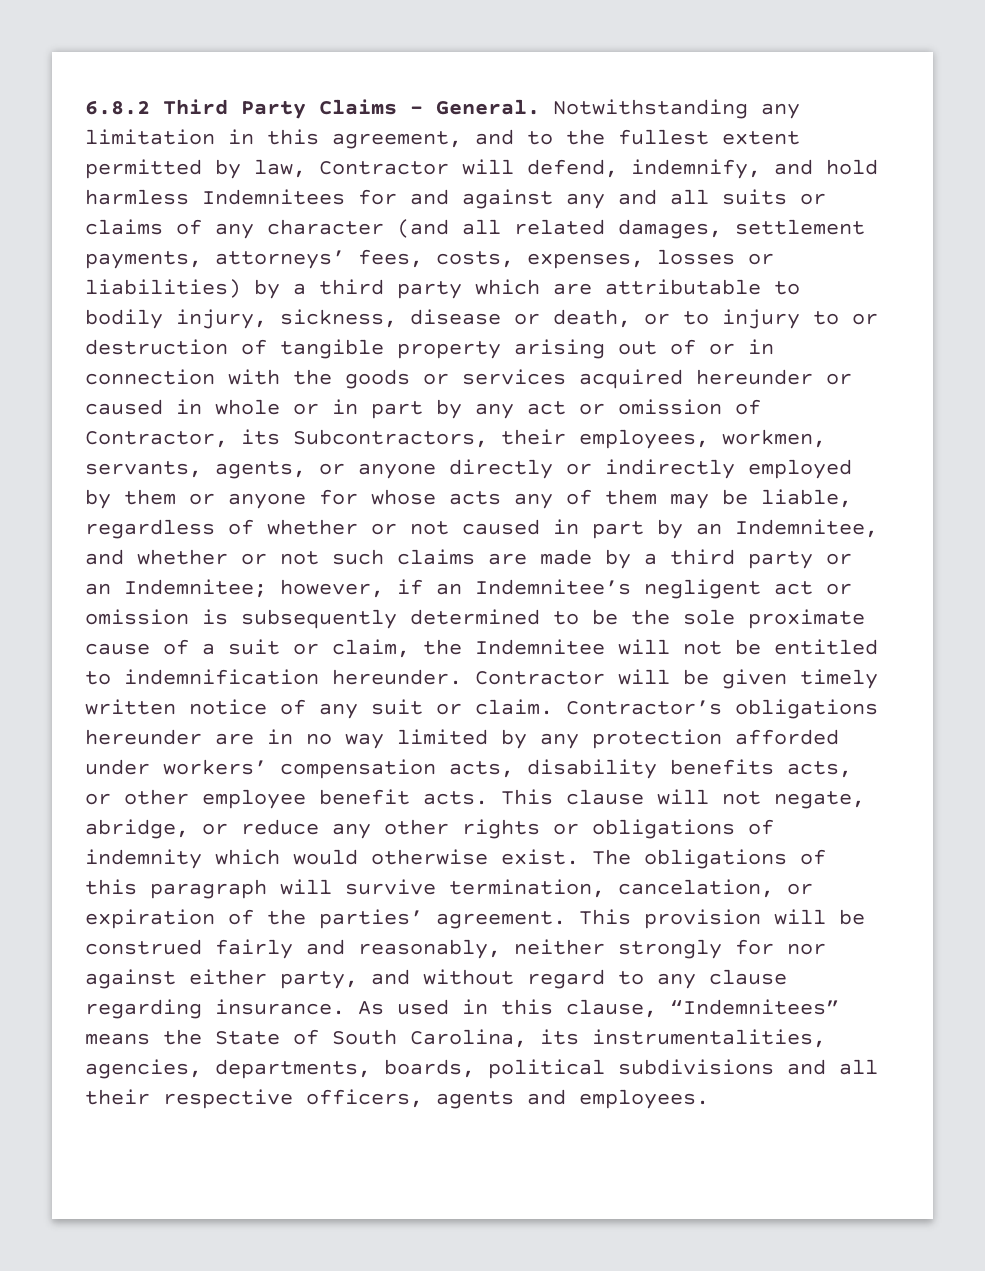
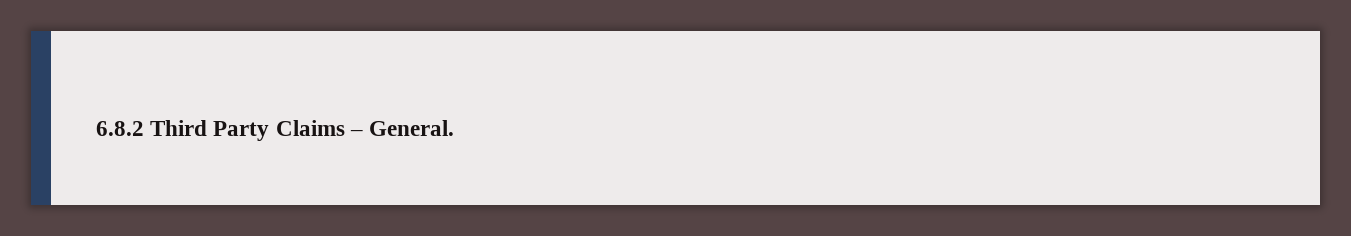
- Notwithstanding any limitation in this agreement, and to the fullest extent permitted by law, Contractor will defend, indemnify, and hold harmless Indemnitees for and against any and all suits or claims of any character (and all related damages, settlement payments, attorneys’ fees, costs, expenses, losses or liabilities) by a third party which are attributable to bodily injury, sickness, disease or death, or to injury to or destruction of tangible property arising out of or in connection with the goods or services acquired hereunder or caused in whole or in part by any act or omission of Contractor, its Subcontractors, their employees, workmen, servants, agents, or anyone directly or indirectly employed by them or anyone for whose acts any of them may be liable, regardless of whether or not caused in part by an Indemnitee, and whether or not such claims are made by a third party or an Indemnitee; however, if an Indemnitee’s negligent act or omission is subsequently determined to be the sole proximate cause of a suit or claim, the Indemnitee will not be entitled to indemnification hereunder. Contractor will be given timely written notice of any suit or claim. Contractor’s obligations hereunder are in no way limited by any protection afforded under workers’ compensation acts, disability benefits acts, or other employee benefit acts. This clause will not negate, abridge, or reduce any other rights or obligations of indemnity which would otherwise exist. The obligations of this paragraph will survive termination, cancelation, or expiration of the parties’ agreement. This provision will be construed fairly and reasonably, neither strongly for nor against either party, and without regard to any clause regarding insurance. As used in this clause, “Indemnitees” means the State of South Carolina, its instrumentalities, agencies, departments, boards, political subdivisions and all their respective officers, agents and employees.

